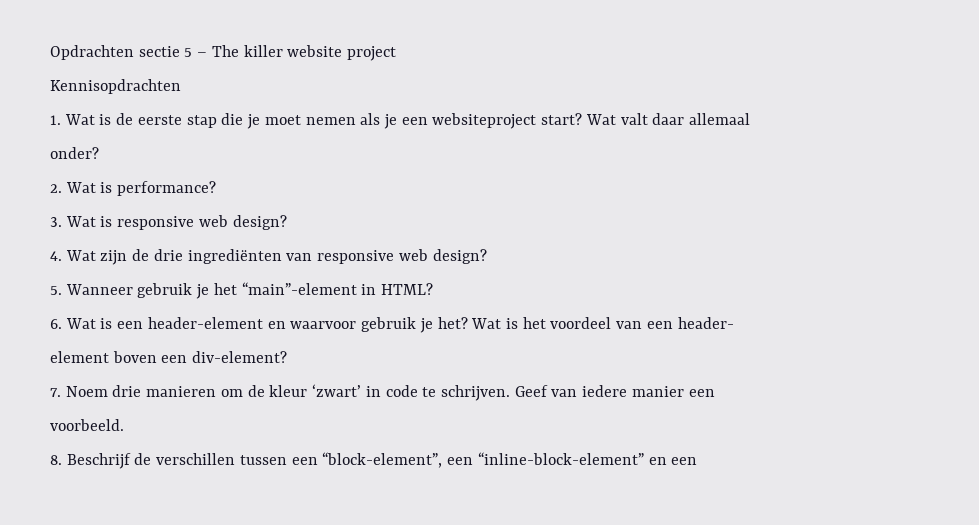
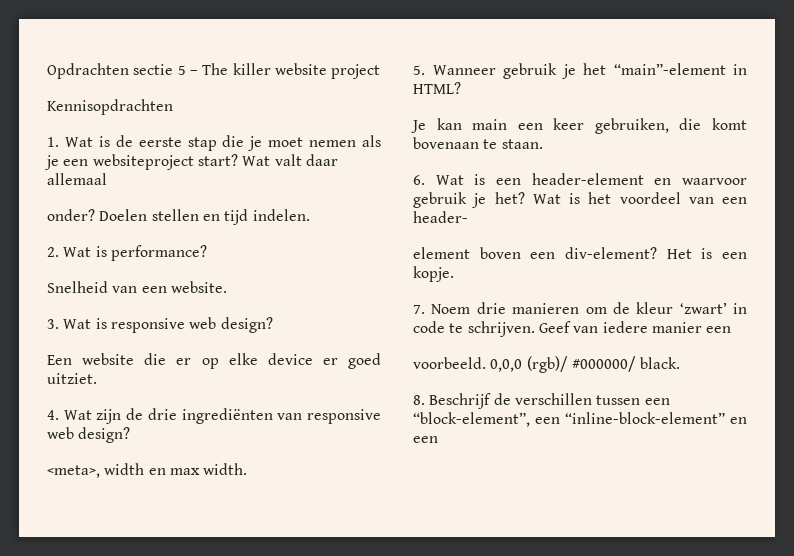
+ Doelen stellen en tijd indelen.
+ Snelheid van een website.
+ Een website die er op elke device er goed uitziet.
+ <meta>, width en max width.
+ Je kan main een keer gebruiken, die komt bovenaan te staan.
+ Het is een kopje.
+ 0,0,0 (rgb)/ #000000/ black.

